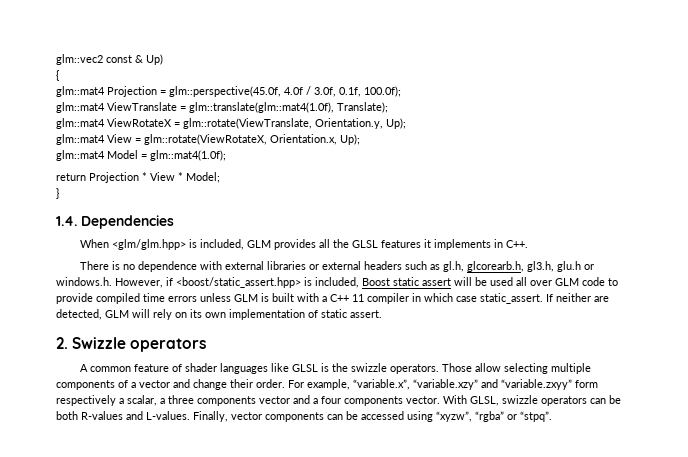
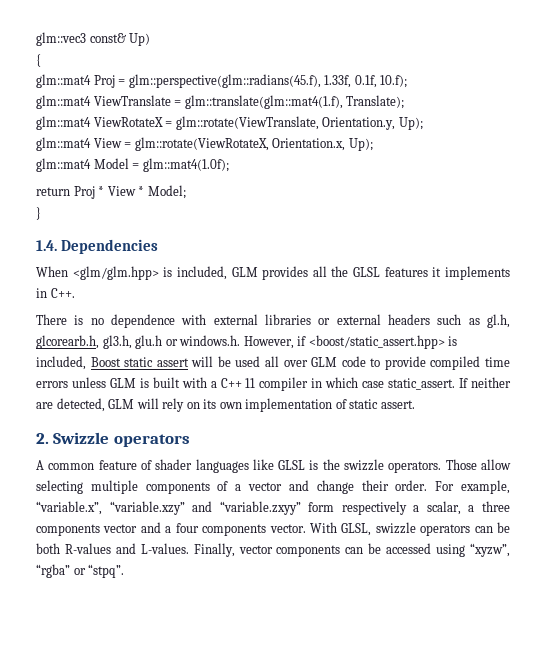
- glm::vec2 const & Up)
+ glm::vec3 const& Up)
- glm::mat4 Projection = glm::perspective(45.0f, 4.0f / 3.0f, 0.1f, 100.0f);
+ glm::mat4 Proj = glm::perspective(glm::radians(45.f), 1.33f, 0.1f, 10.f);
- glm::mat4 ViewTranslate = glm::translate(glm::mat4(1.0f), Translate);
+ glm::mat4 ViewTranslate = glm::translate(glm::mat4(1.f), Translate);
- return Projection * View * Model;
+ return Proj * View * Model;

